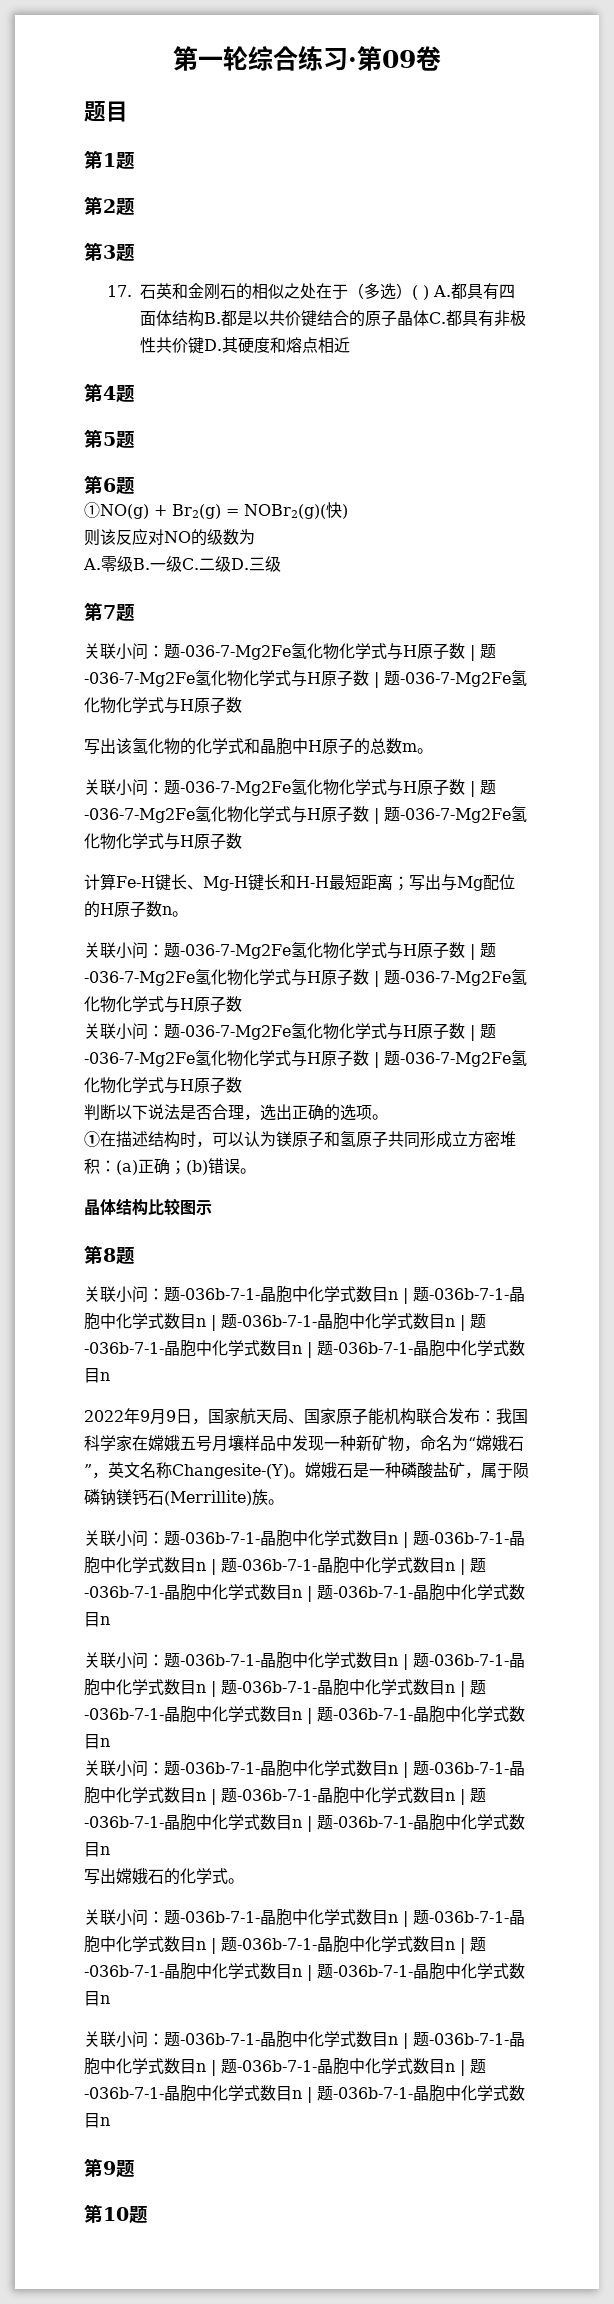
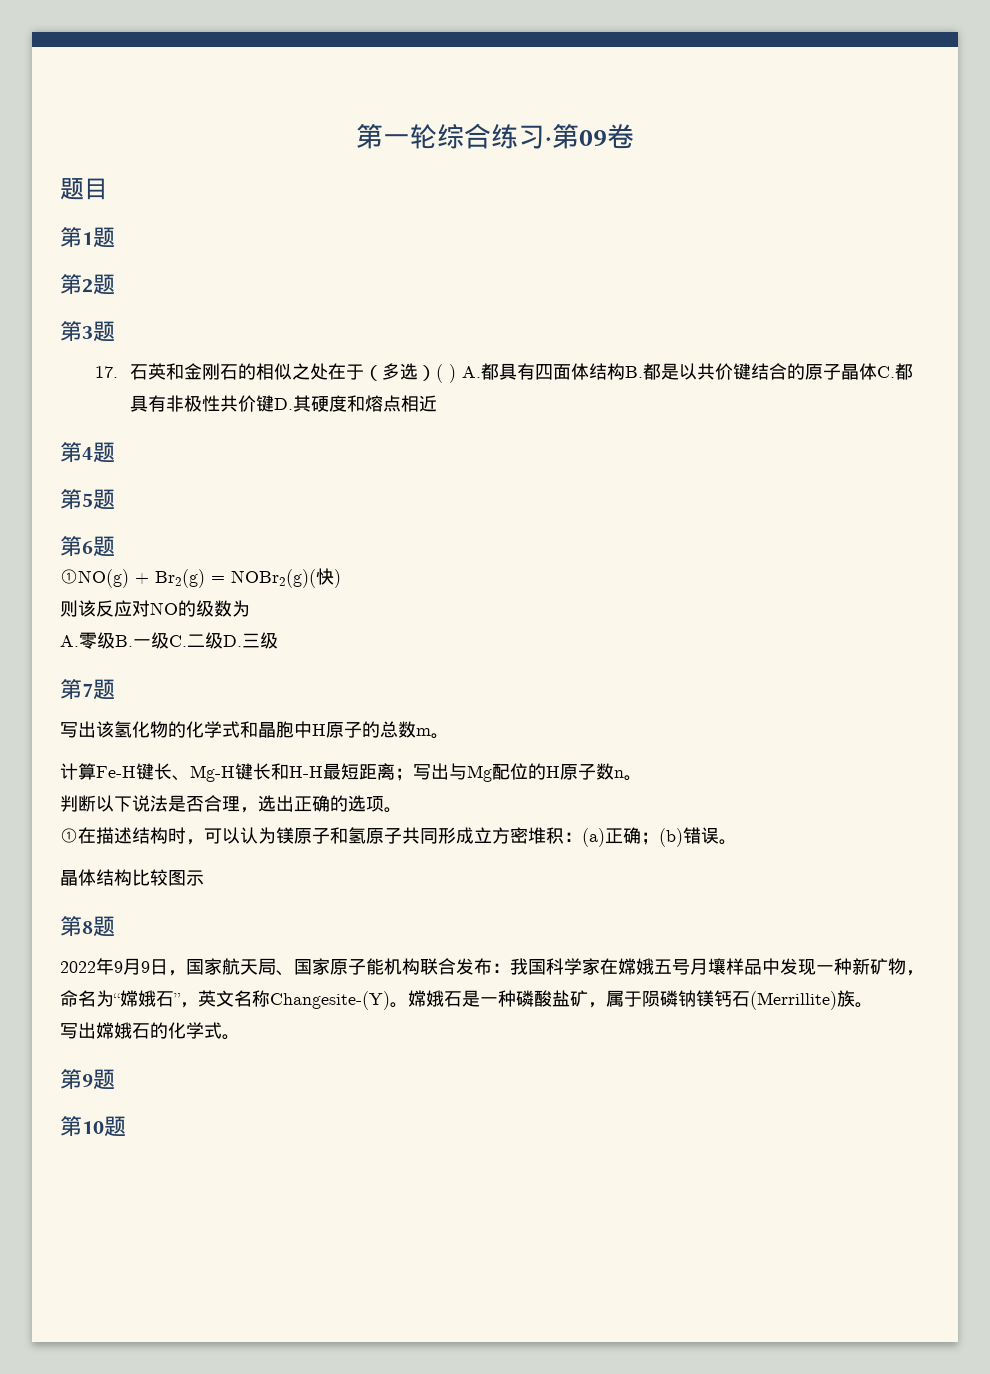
  第7题
- 关联小问：题-036-7-Mg2Fe氢化物化学式与H原子数 | 题-036-7-Mg2Fe氢化物化学式与H原子数 | 题-036-7-Mg2Fe氢化物化学式与H原子数
  写出该氢化物的化学式和晶胞中H原子的总数m。
- 关联小问：题-036-7-Mg2Fe氢化物化学式与H原子数 | 题-036-7-Mg2Fe氢化物化学式与H原子数 | 题-036-7-Mg2Fe氢化物化学式与H原子数
  计算Fe-H键长、Mg-H键长和H-H最短距离；写出与Mg配位的H原子数n。
- 关联小问：题-036-7-Mg2Fe氢化物化学式与H原子数 | 题-036-7-Mg2Fe氢化物化学式与H原子数 | 题-036-7-Mg2Fe氢化物化学式与H原子数
- 关联小问：题-036-7-Mg2Fe氢化物化学式与H原子数 | 题-036-7-Mg2Fe氢化物化学式与H原子数 | 题-036-7-Mg2Fe氢化物化学式与H原子数
  第8题
- 关联小问：题-036b-7-1-晶胞中化学式数目n | 题-036b-7-1-晶胞中化学式数目n | 题-036b-7-1-晶胞中化学式数目n | 题-036b-7-1-晶胞中化学式数目n | 题-036b-7-1-晶胞中化学式数目n
  嫦娥石是一种磷酸盐矿，属于陨磷钠镁钙石(Merrillite)族。
- 关联小问：题-036b-7-1-晶胞中化学式数目n | 题-036b-7-1-晶胞中化学式数目n | 题-036b-7-1-晶胞中化学式数目n | 题-036b-7-1-晶胞中化学式数目n | 题-036b-7-1-晶胞中化学式数目n
- 关联小问：题-036b-7-1-晶胞中化学式数目n | 题-036b-7-1-晶胞中化学式数目n | 题-036b-7-1-晶胞中化学式数目n | 题-036b-7-1-晶胞中化学式数目n | 题-036b-7-1-晶胞中化学式数目n
- 关联小问：题-036b-7-1-晶胞中化学式数目n | 题-036b-7-1-晶胞中化学式数目n | 题-036b-7-1-晶胞中化学式数目n | 题-036b-7-1-晶胞中化学式数目n | 题-036b-7-1-晶胞中化学式数目n
  写出嫦娥石的化学式。
- 关联小问：题-036b-7-1-晶胞中化学式数目n | 题-036b-7-1-晶胞中化学式数目n | 题-036b-7-1-晶胞中化学式数目n | 题-036b-7-1-晶胞中化学式数目n | 题-036b-7-1-晶胞中化学式数目n
- 关联小问：题-036b-7-1-晶胞中化学式数目n | 题-036b-7-1-晶胞中化学式数目n | 题-036b-7-1-晶胞中化学式数目n | 题-036b-7-1-晶胞中化学式数目n | 题-036b-7-1-晶胞中化学式数目n

